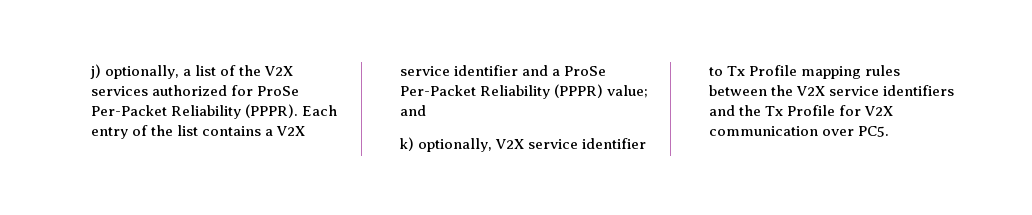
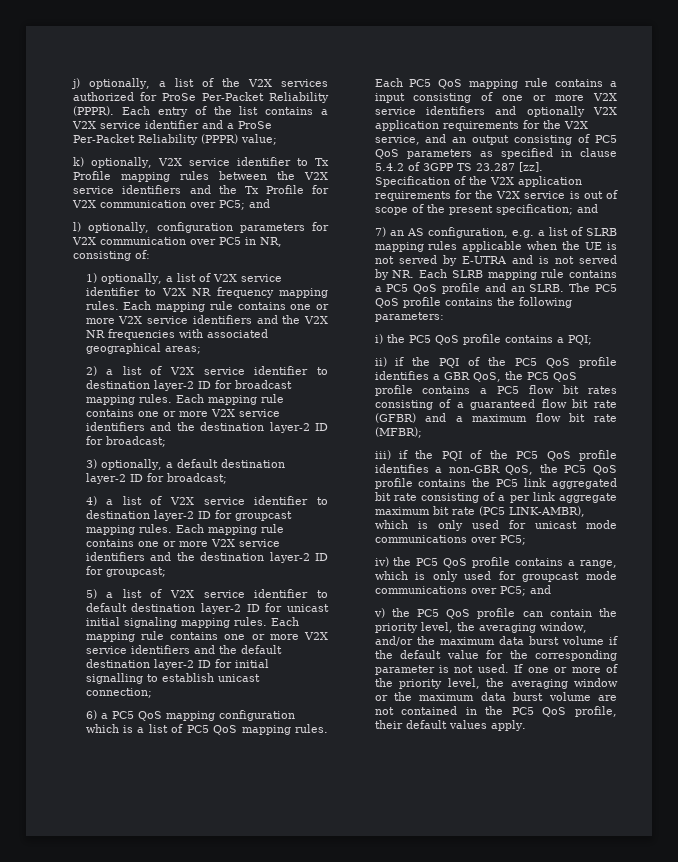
- Each entry of the list contains a V2X service identifier and a ProSe Per-Packet Reliability (PPPR) value; and
+ Each entry of the list contains a V2X service identifier and a ProSe Per-Packet Reliability (PPPR) value;
- k) optionally, V2X service identifier to Tx Profile mapping rules between the V2X service identifiers and the Tx Profile for V2X communication over PC5.
+ k) optionally, V2X service identifier to Tx Profile mapping rules between the V2X service identifiers and the Tx Profile for V2X communication over PC5; and
+ l) optionally, configuration parameters for V2X communication over PC5 in NR, consisting of:
+ 1) optionally, a list of V2X service identifier to V2X NR frequency mapping rules. Each mapping rule contains one or more V2X service identifiers and the V2X NR frequencies with associated geographical areas;
+ 2) a list of V2X service identifier to destination layer-2 ID for broadcast mapping rules. Each mapping rule contains one or more V2X service identifiers and the destination layer-2 ID for broadcast;
+ 3) optionally, a default destination layer-2 ID for broadcast;
+ 4) a list of V2X service identifier to destination layer-2 ID for groupcast mapping rules. Each mapping rule contains one or more V2X service identifiers and the destination layer-2 ID for groupcast;
+ 5) a list of V2X service identifier to default destination layer-2 ID for unicast initial signaling mapping rules. Each mapping rule contains one or more V2X service identifiers and the default destination layer-2 ID for initial signalling to establish unicast connection;
+ 6) a PC5 QoS mapping configuration which is a list of PC5 QoS mapping rules. Each PC5 QoS mapping rule contains a input consisting of one or more V2X service identifiers and optionally V2X application requirements for the V2X service, and an output consisting of PC5 QoS parameters as specified in clause 5.4.2 of 3GPP TS 23.287 [zz]. Specification of the V2X application requirements for the V2X service is out of scope of the present specification; and
+ 7) an AS configuration, e.g. a list of SLRB mapping rules applicable when the UE is not served by E-UTRA and is not served by NR. Each SLRB mapping rule contains a PC5 QoS profile and an SLRB. The PC5 QoS profile contains the following parameters:
+ i) the PC5 QoS profile contains a PQI;
+ ii) if the PQI of the PC5 QoS profile identifies a GBR QoS, the PC5 QoS profile contains a PC5 flow bit rates consisting of a guaranteed flow bit rate (GFBR) and a maximum flow bit rate (MFBR);
+ iii) if the PQI of the PC5 QoS profile identifies a non-GBR QoS, the PC5 QoS profile contains the PC5 link aggregated bit rate consisting of a per link aggregate maximum bit rate (PC5 LINK-AMBR), which is only used for unicast mode communications over PC5;
+ iv) the PC5 QoS profile contains a range, which is only used for groupcast mode communications over PC5; and
+ v) the PC5 QoS profile can contain the priority level, the averaging window, and/or the maximum data burst volume if the default value for the corresponding parameter is not used. If one or more of the priority level, the averaging window or the maximum data burst volume are not contained in the PC5 QoS profile, their default values apply.

